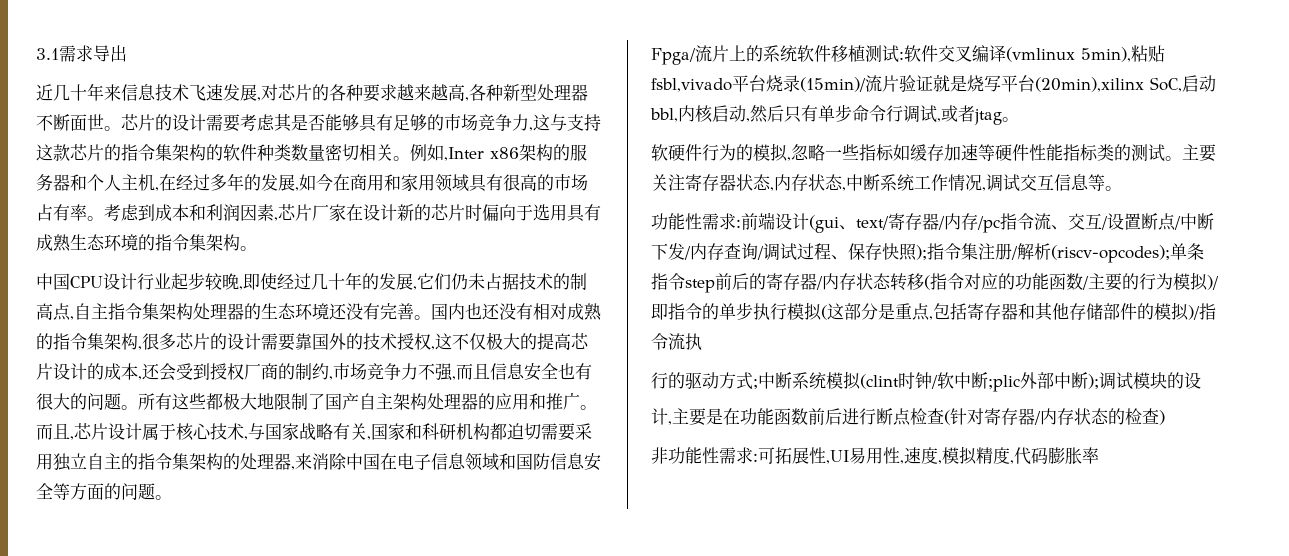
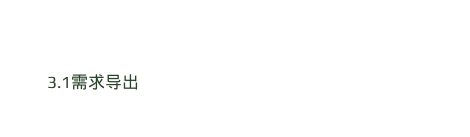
- 近几十年来信息技术飞速发展,对芯片的各种要求越来越高,各种新型处理器不断面世。芯片的设计需要考虑其是否能够具有足够的市场竞争力,这与支持这款芯片的指令集架构的软件种类数量密切相关。例如,Inter x86架构的服务器和个人主机,在经过多年的发展,如今在商用和家用领域具有很高的市场占有率。考虑到成本和利润因素,芯片厂家在设计新的芯片时偏向于选用具有成熟生态环境的指令集架构。
- 中国CPU设计行业起步较晚,即使经过几十年的发展,它们仍未占据技术的制高点,自主指令集架构处理器的生态环境还没有完善。国内也还没有相对成熟的指令集架构,很多芯片的设计需要靠国外的技术授权,这不仅极大的提高芯片设计的成本,还会受到授权厂商的制约,市场竞争力不强,而且信息安全也有很大的问题。所有这些都极大地限制了国产自主架构处理器的应用和推广。而且,芯片设计属于核心技术,与国家战略有关,国家和科研机构都迫切需要采用独立自主的指令集架构的处理器,来消除中国在电子信息领域和国防信息安全等方面的问题。
- Fpga/流片上的系统软件移植测试:软件交叉编译(vmlinux 5min),粘贴fsbl,vivado平台烧录(15min)/流片验证就是烧写平台(20min),xilinx SoC,启动bbl,内核启动,然后只有单步命令行调试,或者jtag。
- 软硬件行为的模拟,忽略一些指标如缓存加速等硬件性能指标类的测试。主要关注寄存器状态,内存状态,中断系统工作情况,调试交互信息等。
- 功能性需求:前端设计(gui、text/寄存器/内存/pc指令流、交互/设置断点/中断下发/内存查询/调试过程、保存快照);指令集注册/解析(riscv-opcodes);单条指令step前后的寄存器/内存状态转移(指令对应的功能函数/主要的行为模拟)/即指令的单步执行模拟(这部分是重点,包括寄存器和其他存储部件的模拟)/指令流执
- 行的驱动方式;中断系统模拟(clint时钟/软中断;plic外部中断);调试模块的设
- 计,主要是在功能函数前后进行断点检查(针对寄存器/内存状态的检查)
- 非功能性需求:可拓展性,UI易用性,速度,模拟精度,代码膨胀率

